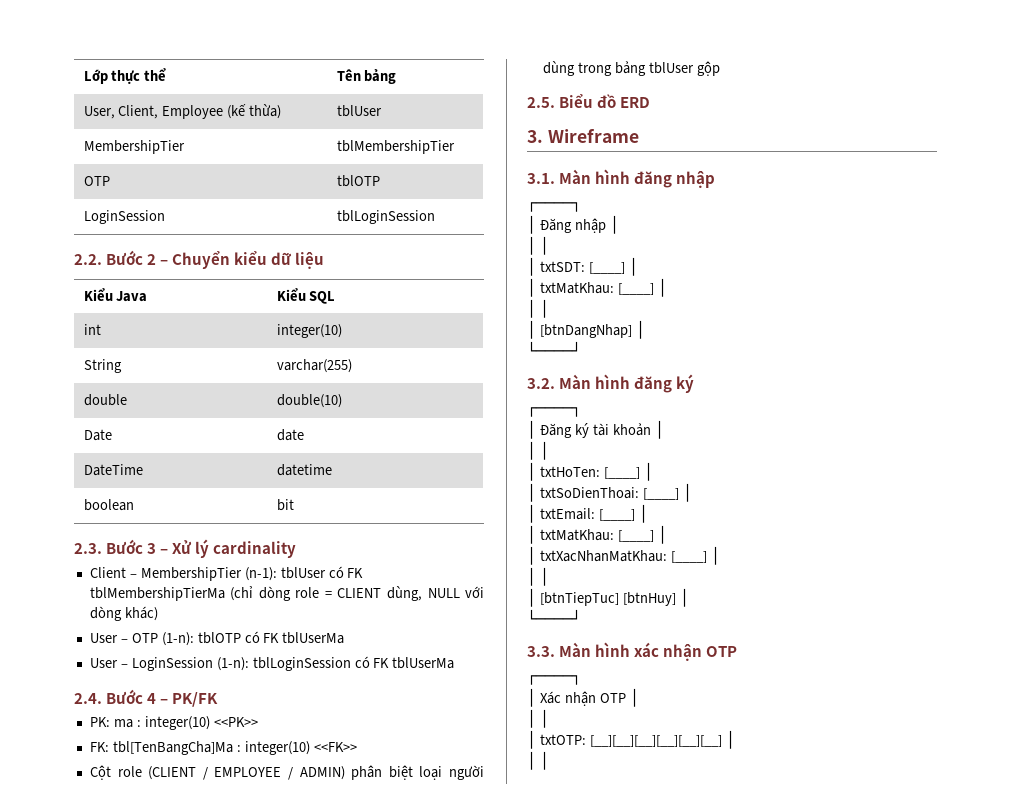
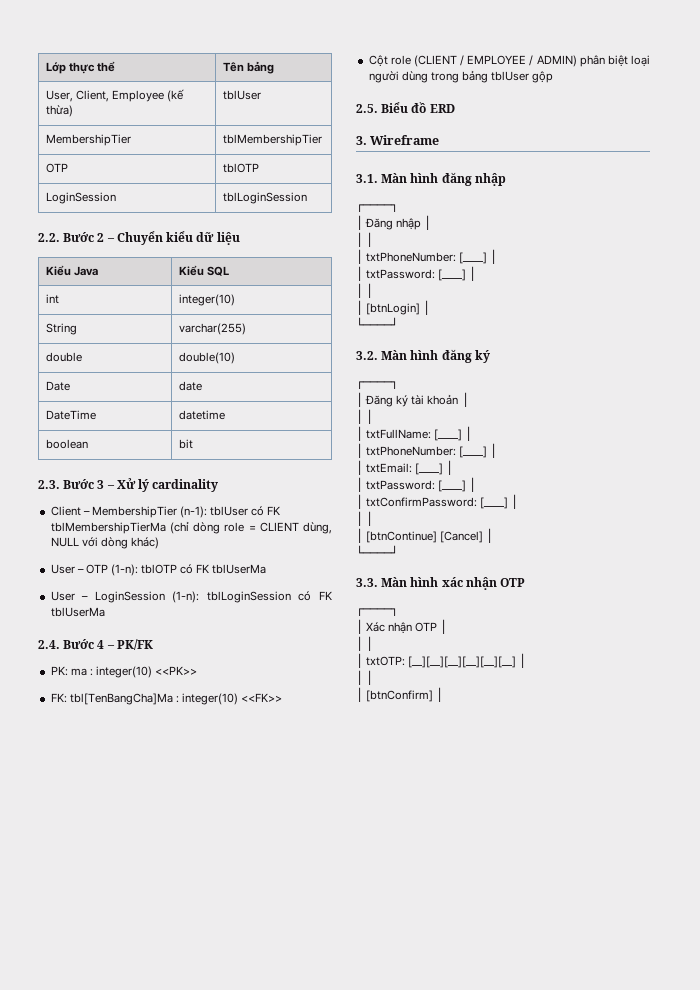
  │ Đăng nhập │
  │ │
- │ txtSDT: [____] │
- │ txtMatKhau: [____] │
+ │ txtPhoneNumber: [____] │
+ │ txtPassword: [____] │
  │ │
- │ [btnDangNhap] │
+ │ [btnLogin] │
- │ txtHoTen: [____] │
- │ txtSoDienThoai: [____] │
+ │ txtFullName: [____] │
+ │ txtPhoneNumber: [____] │
  │ txtEmail: [____] │
- │ txtMatKhau: [____] │
- │ txtXacNhanMatKhau: [____] │
+ │ txtPassword: [____] │
+ │ txtConfirmPassword: [____] │
  │ │
- │ [btnTiepTuc] [btnHuy] │
+ │ [btnContinue] [Cancel] │
+ │ [btnConfirm] │

